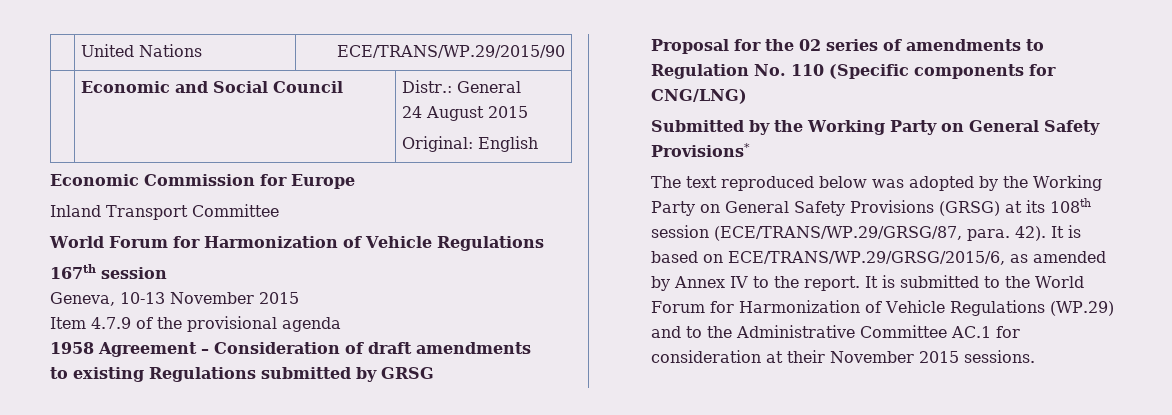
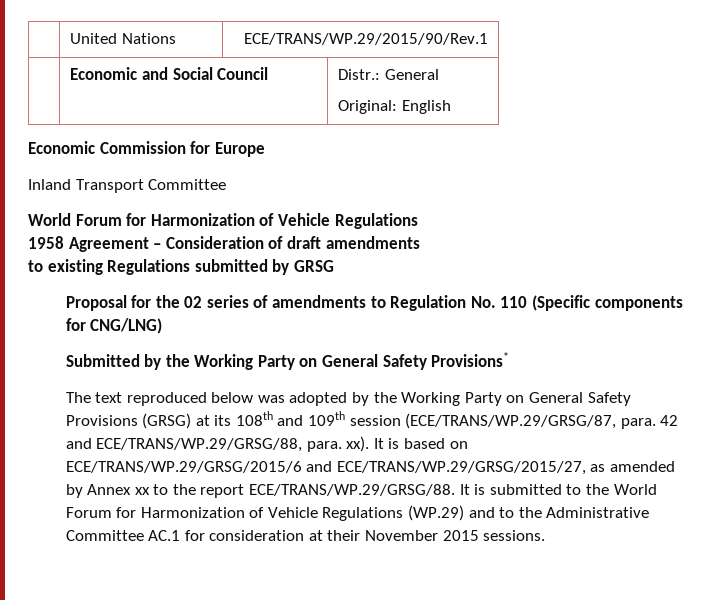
- | United Nations | ECE/TRANS/WP.29/2015/90
+ | United Nations | ECE/TRANS/WP.29/2015/90/Rev.1
  | Economic and Social Council | Distr.: General
- 24 August 2015
- 167th session
- Geneva, 10-13 November 2015
- Item 4.7.9 of the provisional agenda
- The text reproduced below was adopted by the Working Party on General Safety Provisions (GRSG) at its 108th session (ECE/TRANS/WP.29/GRSG/87, para. 42).
+ The text reproduced below was adopted by the Working Party on General Safety Provisions (GRSG) at its 108th and 109th session (ECE/TRANS/WP.29/GRSG/87, para. 42 and ECE/TRANS/WP.29/GRSG/88, para. xx).
- It is based on ECE/TRANS/WP.29/GRSG/2015/6, as amended by Annex IV to the report. It is submitted to the World Forum for Harmonization of Vehicle Regulations (WP.29) and to the Administrative Committee AC.1 for consideration at their November 2015 sessions.
+ It is based on ECE/TRANS/WP.29/GRSG/2015/6 and ECE/TRANS/WP.29/GRSG/2015/27, as amended by Annex xx to the report ECE/TRANS/WP.29/GRSG/88. It is submitted to the World Forum for Harmonization of Vehicle Regulations (WP.29) and to the Administrative Committee AC.1 for consideration at their November 2015 sessions.

